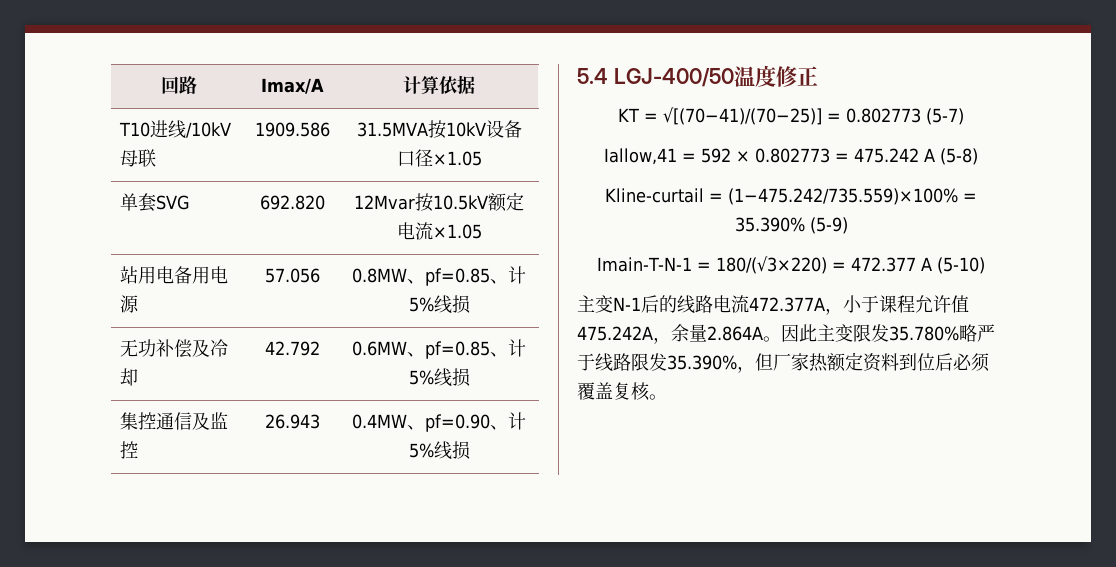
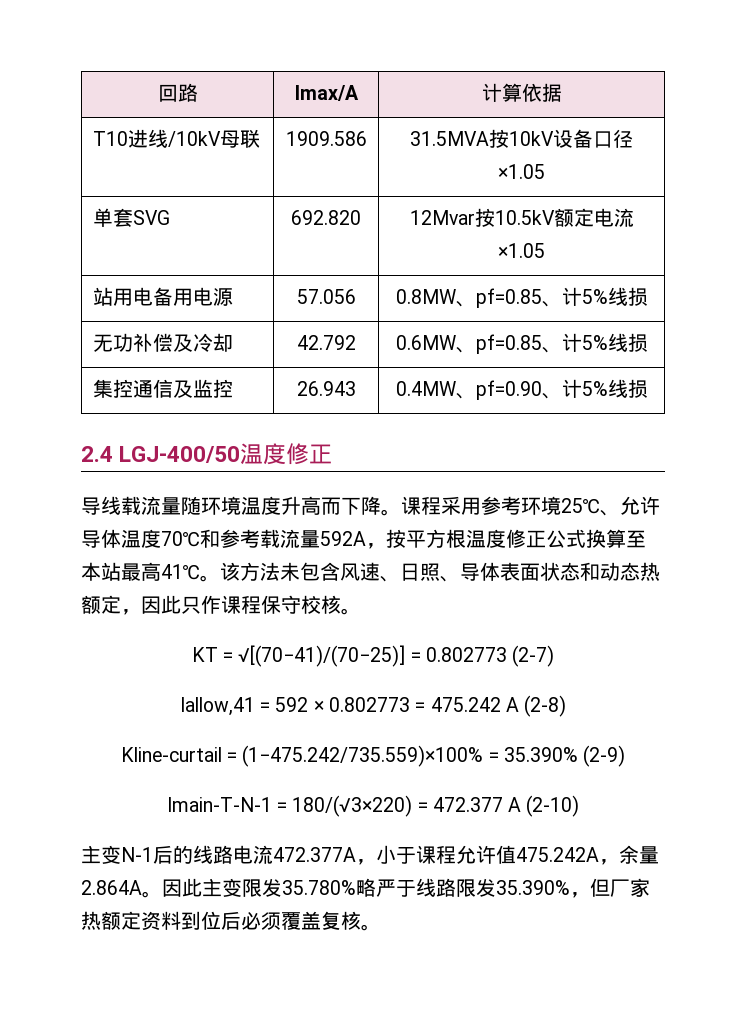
- 5.4 LGJ-400/50温度修正
+ 2.4 LGJ-400/50温度修正
+ 导线载流量随环境温度升高而下降。课程采用参考环境25℃、允许导体温度70℃和参考载流量592A，按平方根温度修正公式换算至本站最高41℃。该方法未包含风速、日照、导体表面状态和动态热额定，因此只作课程保守校核。
- KT = √[(70−41)/(70−25)] = 0.802773 (5-7)
+ KT = √[(70−41)/(70−25)] = 0.802773 (2-7)
- Iallow,41 = 592 × 0.802773 = 475.242 A (5-8)
+ Iallow,41 = 592 × 0.802773 = 475.242 A (2-8)
- Kline-curtail = (1−475.242/735.559)×100% = 35.390% (5-9)
+ Kline-curtail = (1−475.242/735.559)×100% = 35.390% (2-9)
- Imain-T-N-1 = 180/(√3×220) = 472.377 A (5-10)
+ Imain-T-N-1 = 180/(√3×220) = 472.377 A (2-10)

